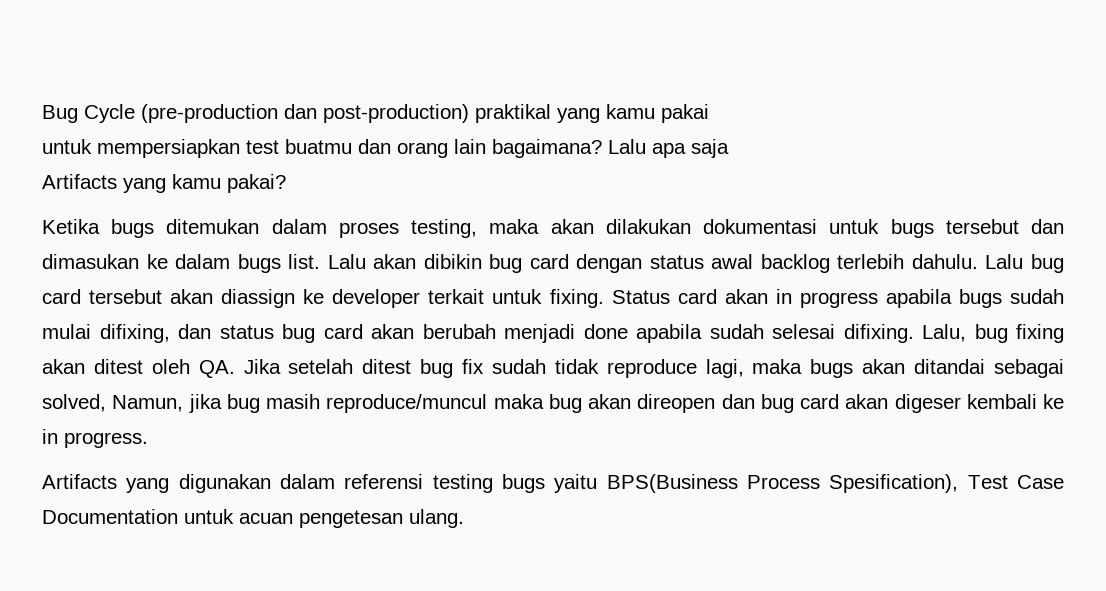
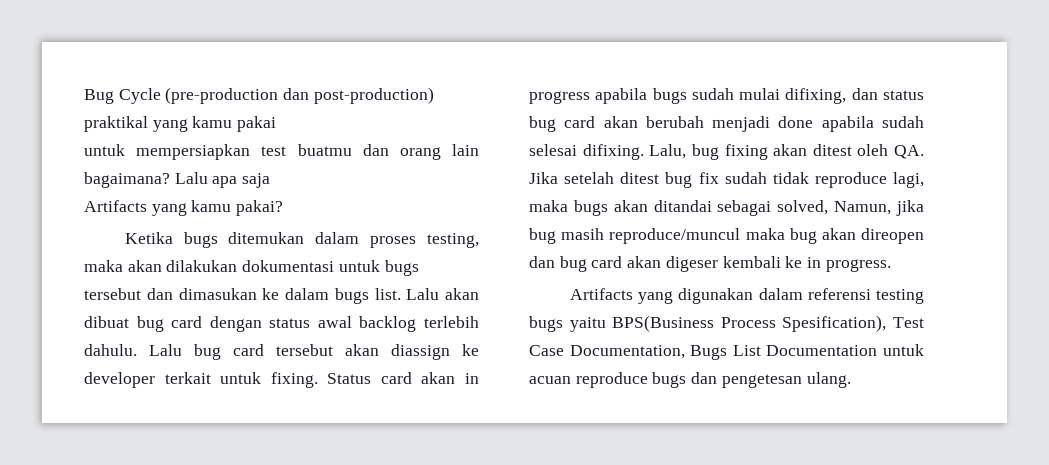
- Lalu akan dibikin bug card dengan status awal backlog terlebih dahulu.
+ Lalu akan dibuat bug card dengan status awal backlog terlebih dahulu.
- Artifacts yang digunakan dalam referensi testing bugs yaitu BPS(Business Process Spesification), Test Case Documentation untuk acuan pengetesan ulang.
+ Artifacts yang digunakan dalam referensi testing bugs yaitu BPS(Business Process Spesification), Test Case Documentation, Bugs List Documentation untuk acuan reproduce bugs dan pengetesan ulang.

